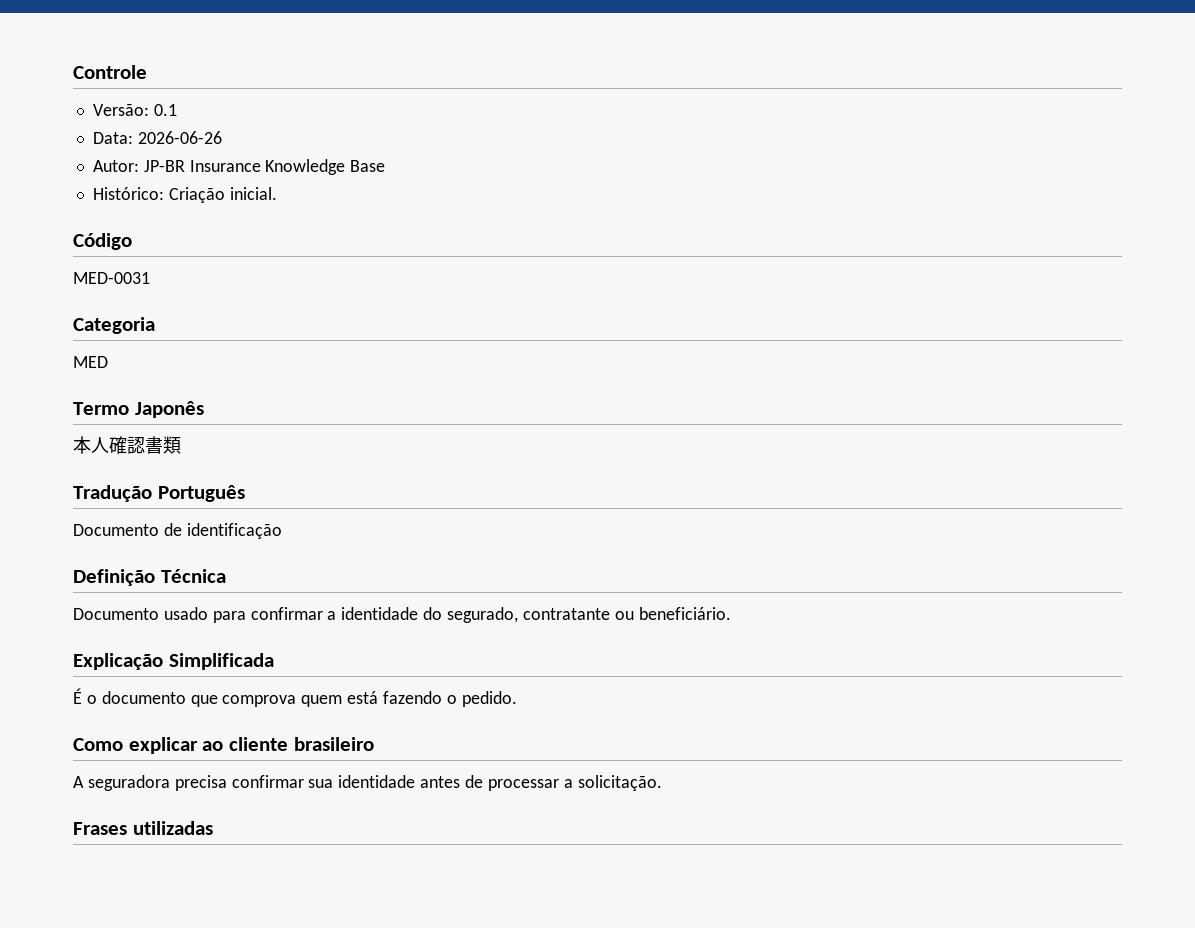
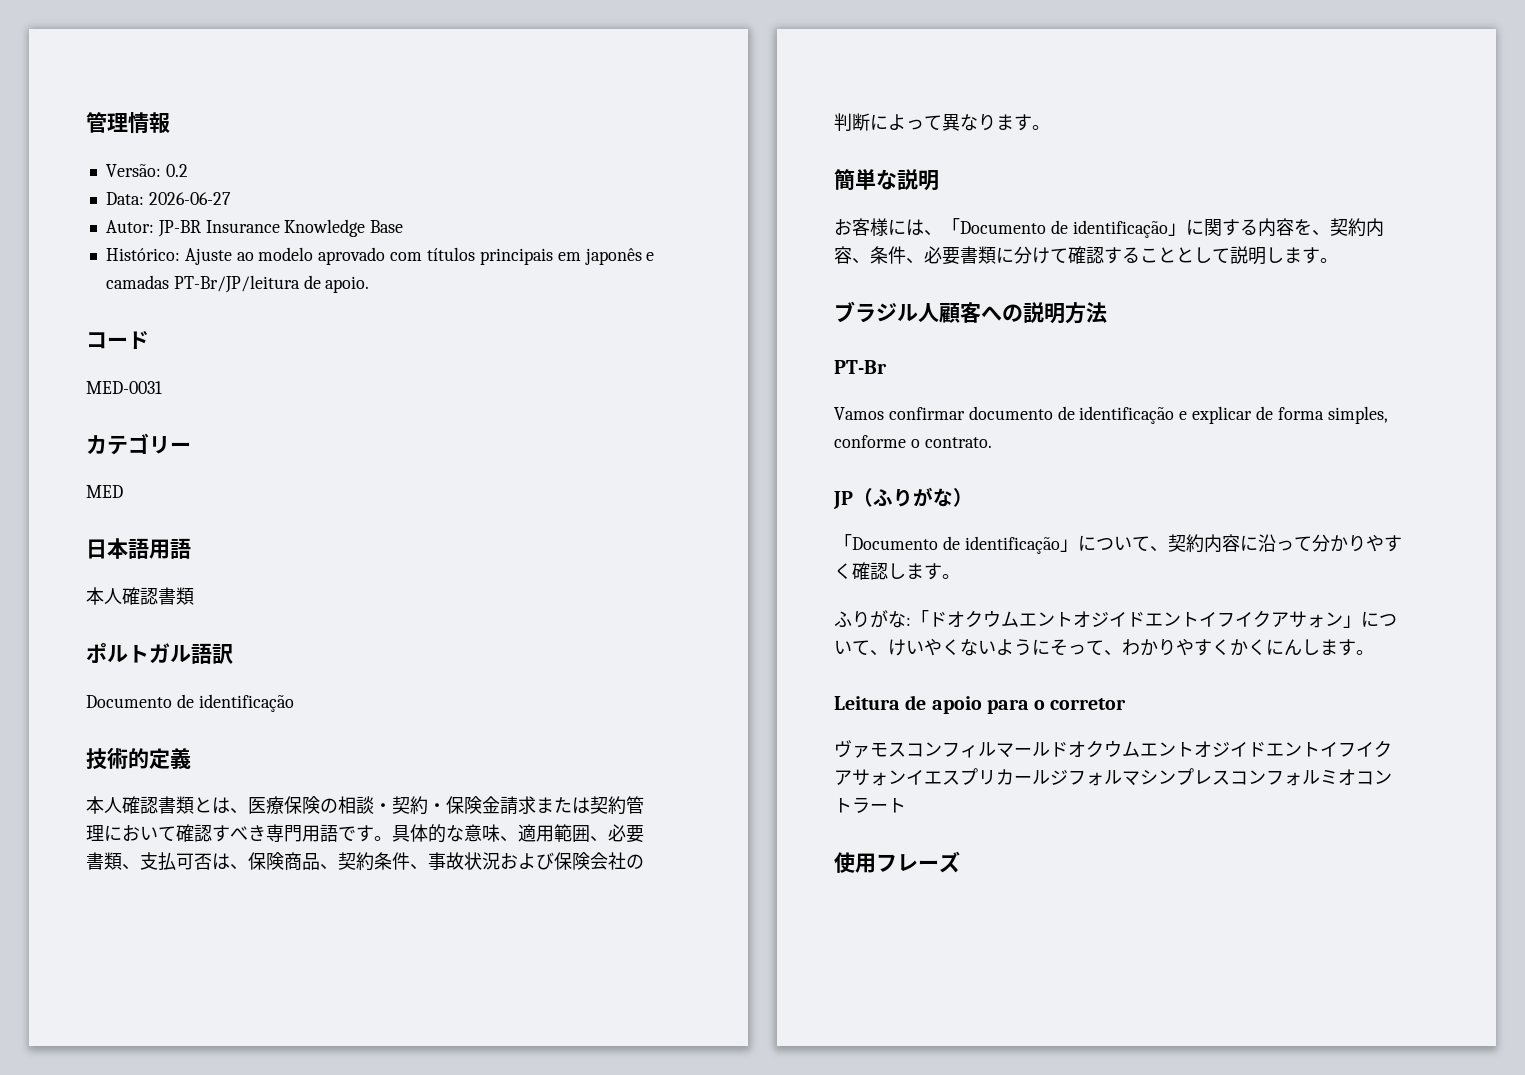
- Controle
+ 管理情報
- Versão: 0.1
+ Versão: 0.2
- Data: 2026-06-26
+ Data: 2026-06-27
- Histórico: Criação inicial.
- Código
+ Histórico: Ajuste ao modelo aprovado com títulos principais em japonês e camadas PT-Br/JP/leitura de apoio.
+ コード
- Categoria
+ カテゴリー
- Termo Japonês
+ 日本語用語
- Tradução Português
+ ポルトガル語訳
- Definição Técnica
- Documento usado para confirmar a identidade do segurado, contratante ou beneficiário.
- Explicação Simplificada
- É o documento que comprova quem está fazendo o pedido.
- Como explicar ao cliente brasileiro
- A seguradora precisa confirmar sua identidade antes de processar a solicitação.
- Frases utilizadas
+ 技術的定義
+ 本人確認書類とは、医療保険の相談・契約・保険金請求または契約管理において確認すべき専門用語です。具体的な意味、適用範囲、必要書類、支払可否は、保険商品、契約条件、事故状況および保険会社の判断によって異なります。
+ 簡単な説明
+ お客様には、「Documento de identificação」に関する内容を、契約内容、条件、必要書類に分けて確認することとして説明します。
+ ブラジル人顧客への説明方法
+ PT-Br
+ Vamos confirmar documento de identificação e explicar de forma simples, conforme o contrato.
+ JP（ふりがな）
+ 「Documento de identificação」について、契約内容に沿って分かりやすく確認します。
+ ふりがな:「ドオクウムエントオジイドエントイフイクアサォン」について、けいやくないようにそって、わかりやすくかくにんします。
+ Leitura de apoio para o corretor
+ ヴァモスコンフィルマールドオクウムエントオジイドエントイフイクアサォンイエスプリカールジフォルマシンプレスコンフォルミオコントラート
+ 使用フレーズ

